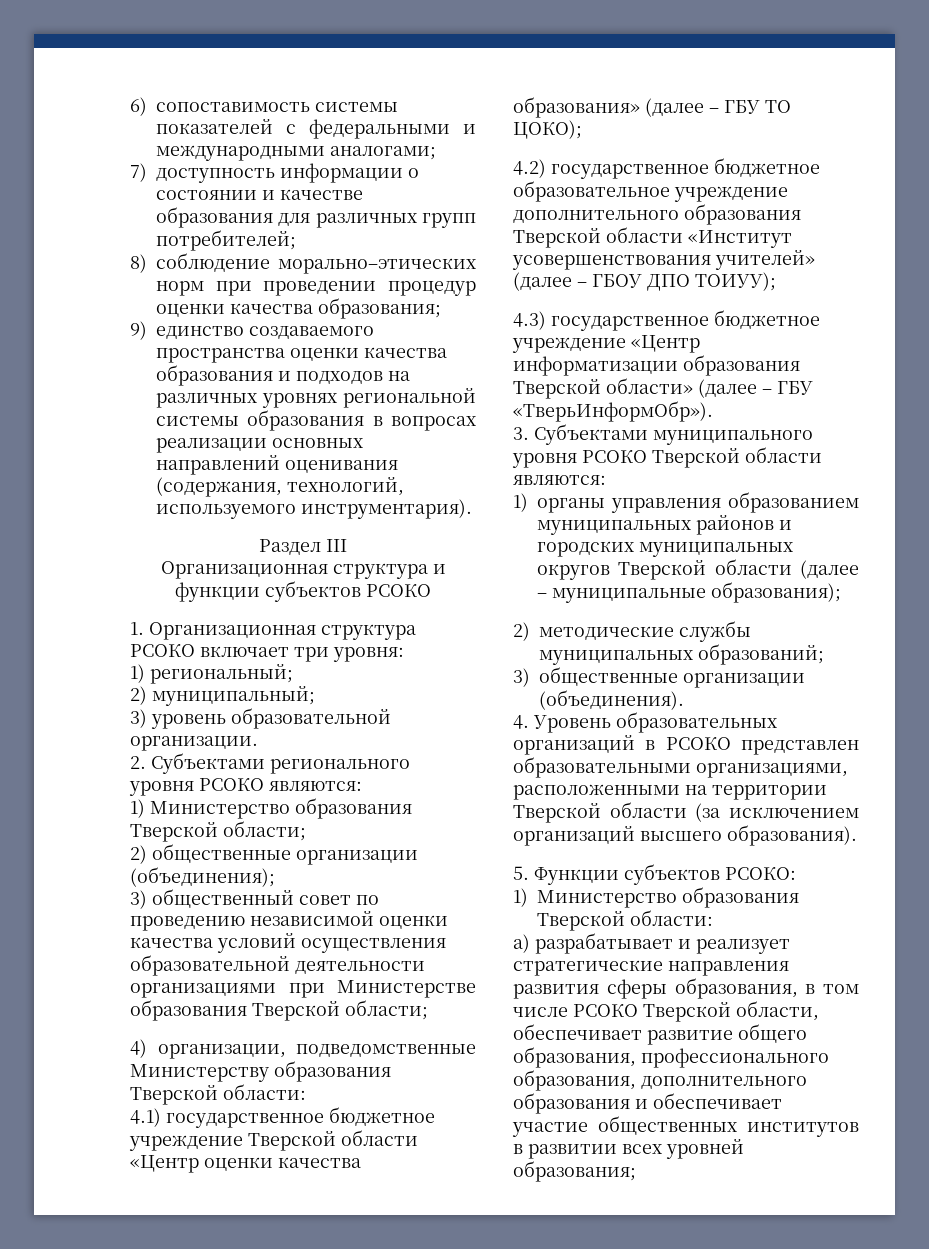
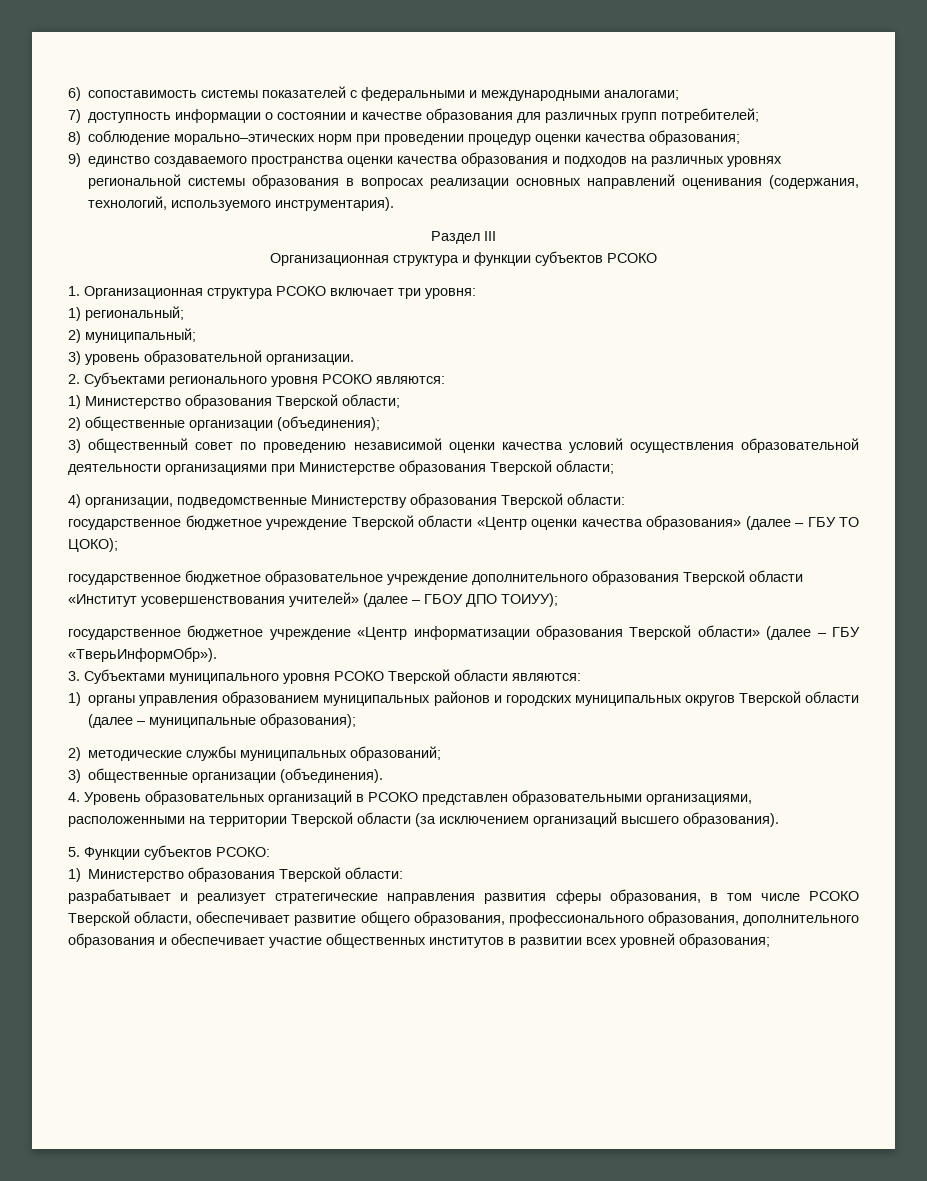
- 4.1) государственное бюджетное учреждение Тверской области «Центр оценки качества образования» (далее – ГБУ ТО ЦОКО);
+ государственное бюджетное учреждение Тверской области «Центр оценки качества образования» (далее – ГБУ ТО ЦОКО);
- 4.2) государственное бюджетное образовательное учреждение дополнительного образования Тверской области «Институт усовершенствования учителей» (далее – ГБОУ ДПО ТОИУУ);
+ государственное бюджетное образовательное учреждение дополнительного образования Тверской области «Институт усовершенствования учителей» (далее – ГБОУ ДПО ТОИУУ);
- 4.3) государственное бюджетное учреждение «Центр информатизации образования Тверской области» (далее – ГБУ «ТверьИнформОбр»).
+ государственное бюджетное учреждение «Центр информатизации образования Тверской области» (далее – ГБУ «ТверьИнформОбр»).
- а) разрабатывает и реализует стратегические направления развития сферы образования, в том числе РСОКО Тверской области, обеспечивает развитие общего образования, профессионального образования, дополнительного образования и обеспечивает участие общественных институтов в развитии всех уровней образования;
+ разрабатывает и реализует стратегические направления развития сферы образования, в том числе РСОКО Тверской области, обеспечивает развитие общего образования, профессионального образования, дополнительного образования и обеспечивает участие общественных институтов в развитии всех уровней образования;

